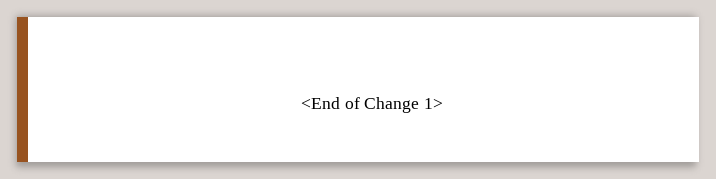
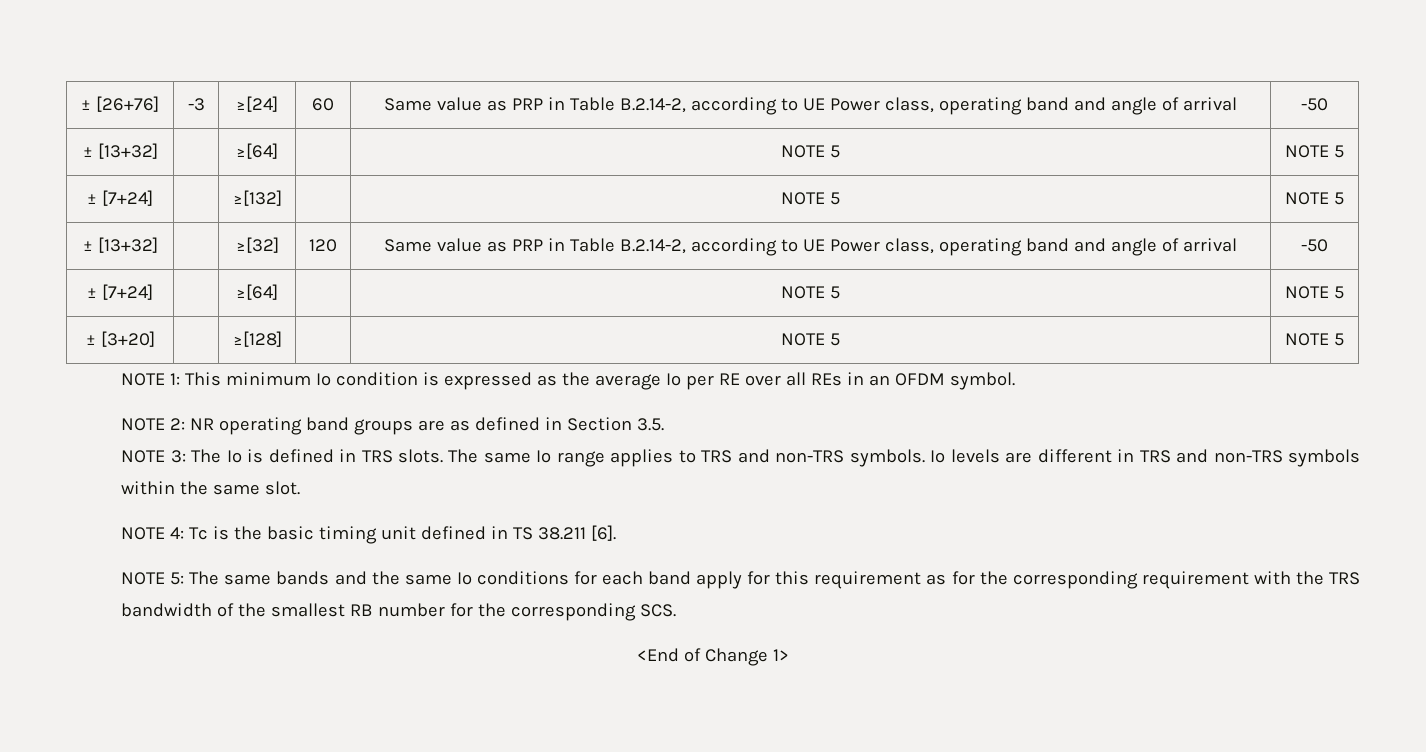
+ ± [26+76] | -3 | ≥[24] | 60 | Same value as PRP in Table B.2.14-2, according to UE Power class, operating band and angle of arrival | -50
+ ± [13+32] | | ≥[64] | | NOTE 5 | NOTE 5
+ ± [7+24] | | ≥[132] | | NOTE 5 | NOTE 5
+ ± [13+32] | | ≥[32] | 120 | Same value as PRP in Table B.2.14-2, according to UE Power class, operating band and angle of arrival | -50
+ ± [7+24] | | ≥[64] | | NOTE 5 | NOTE 5
+ ± [3+20] | | ≥[128] | | NOTE 5 | NOTE 5
+ NOTE 1: This minimum Io condition is expressed as the average Io per RE over all REs in an OFDM symbol.
+ NOTE 2: NR operating band groups are as defined in Section 3.5.
+ NOTE 3: The Io is defined in TRS slots. The same Io range applies to TRS and non-TRS symbols. Io levels are different in TRS and non-TRS symbols within the same slot.
+ NOTE 4: Tc is the basic timing unit defined in TS 38.211 [6].
+ NOTE 5: The same bands and the same Io conditions for each band apply for this requirement as for the corresponding requirement with the TRS bandwidth of the smallest RB number for the corresponding SCS.

